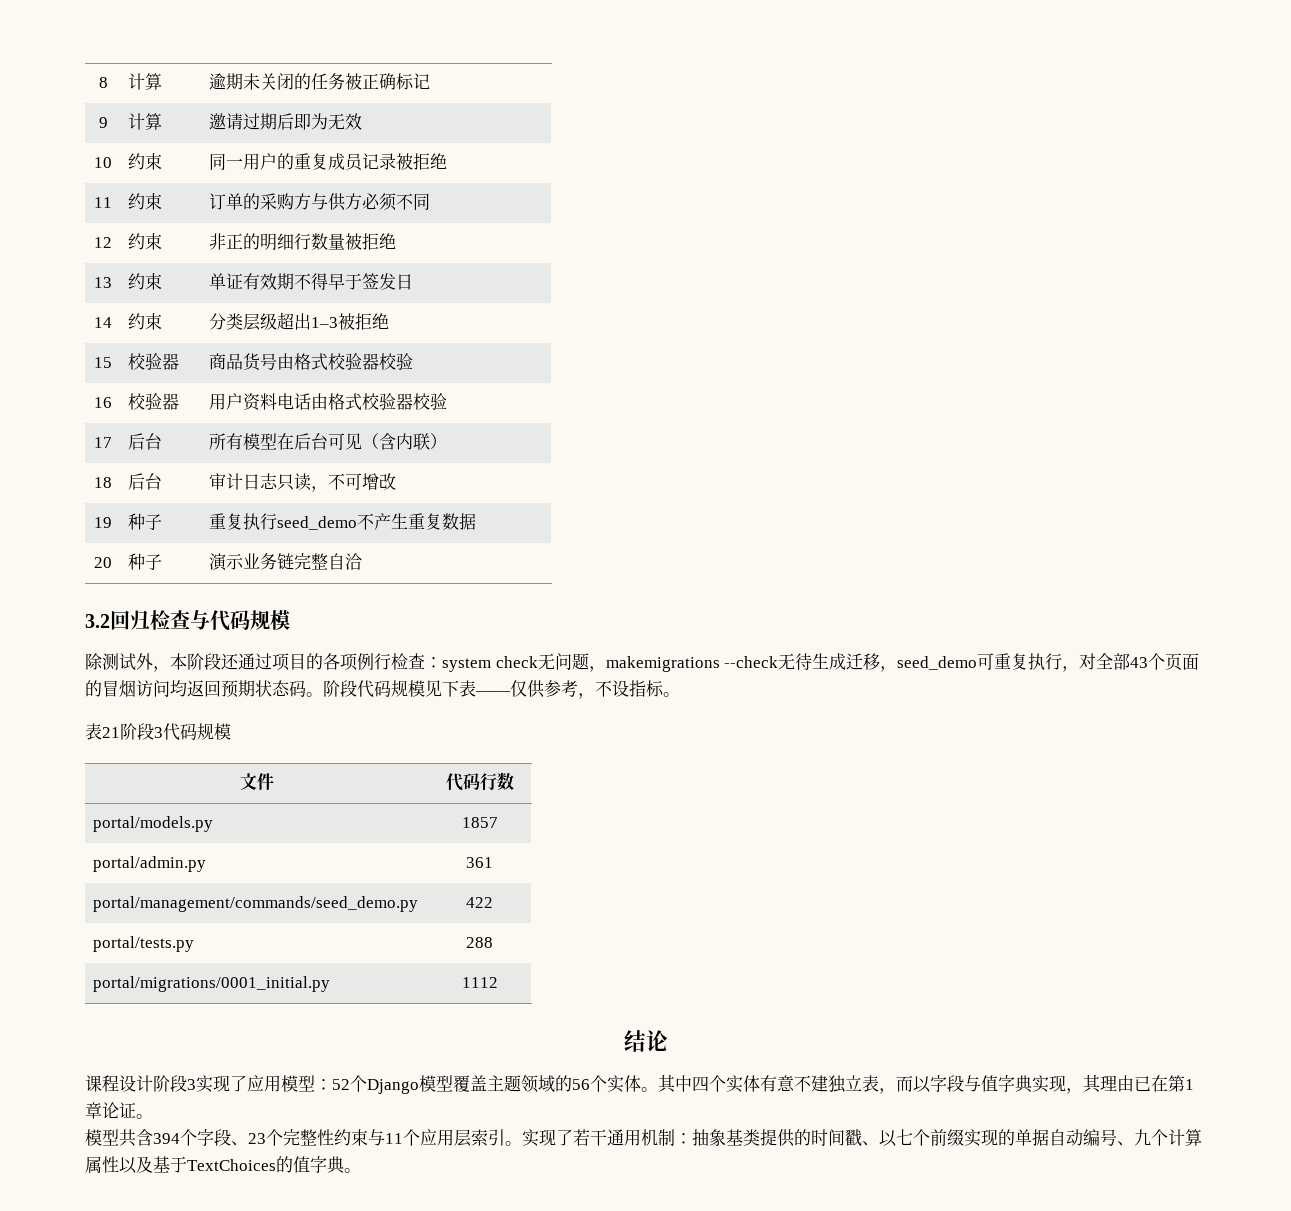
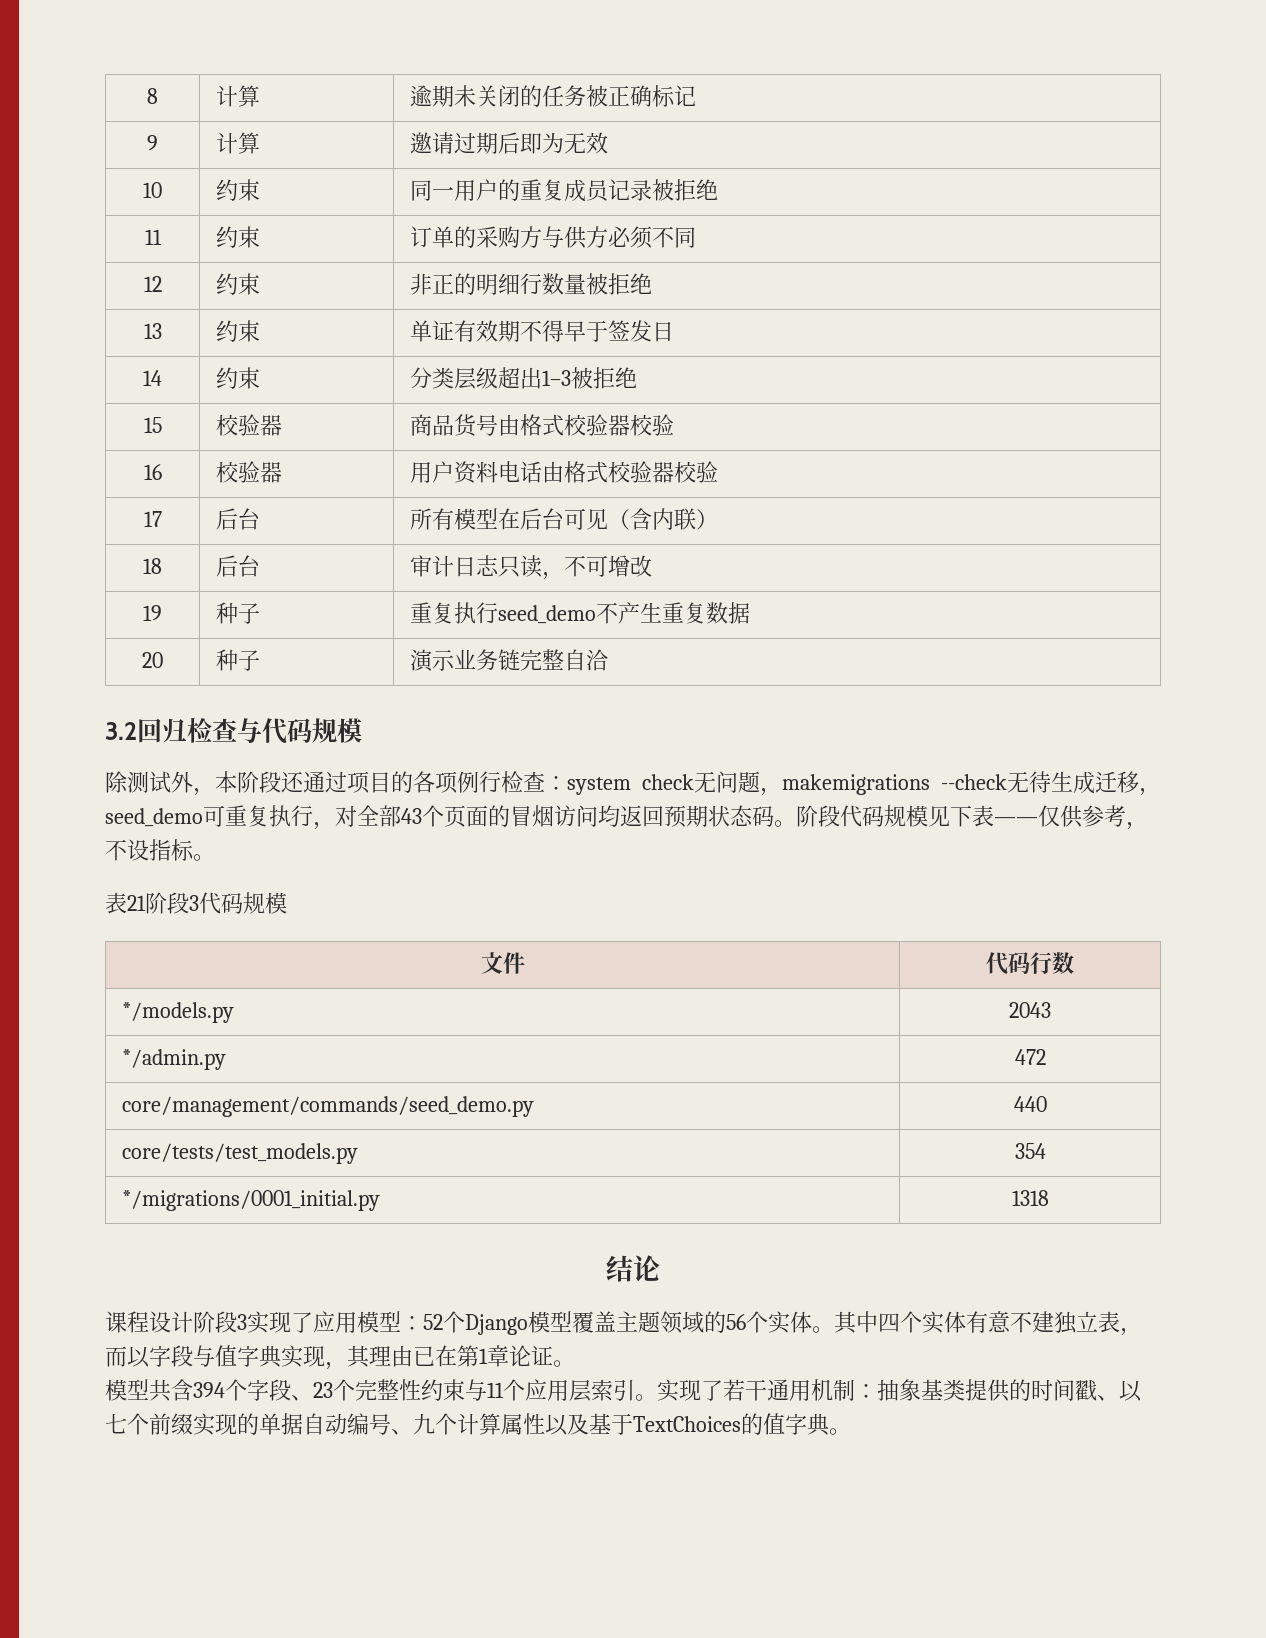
- portal/models.py | 1857
- portal/admin.py | 361
- portal/management/commands/seed_demo.py | 422
- portal/tests.py | 288
- portal/migrations/0001_initial.py | 1112
+ */models.py | 2043
+ */admin.py | 472
+ core/management/commands/seed_demo.py | 440
+ core/tests/test_models.py | 354
+ */migrations/0001_initial.py | 1318

